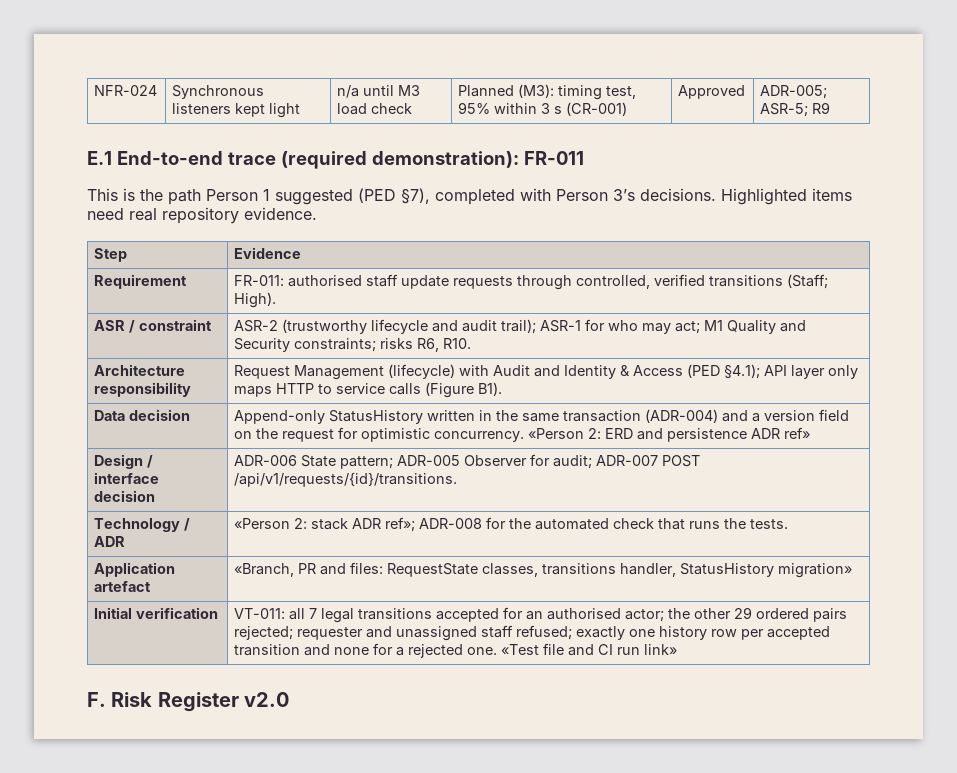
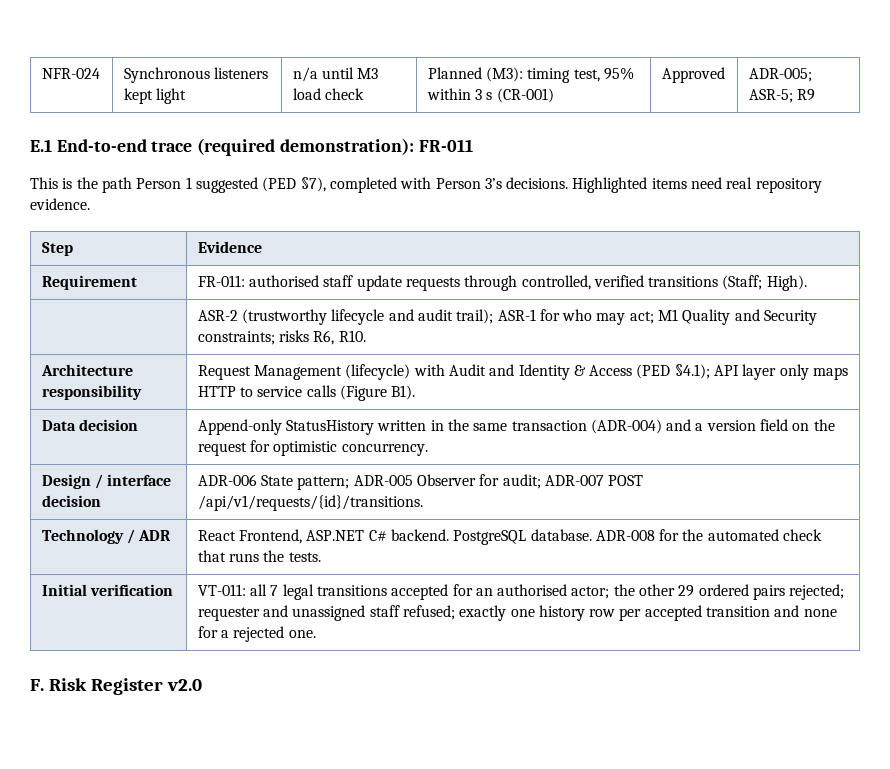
- ASR / constraint | ASR-2 (trustworthy lifecycle and audit trail); ASR-1 for who may act; M1 Quality and Security constraints; risks R6, R10.
+ | ASR-2 (trustworthy lifecycle and audit trail); ASR-1 for who may act; M1 Quality and Security constraints; risks R6, R10.
- Data decision | Append-only StatusHistory written in the same transaction (ADR-004) and a version field on the request for optimistic concurrency. «Person 2: ERD and persistence ADR ref»
+ Data decision | Append-only StatusHistory written in the same transaction (ADR-004) and a version field on the request for optimistic concurrency.
- Technology / ADR | «Person 2: stack ADR ref»; ADR-008 for the automated check that runs the tests.
+ Technology / ADR | React Frontend, ASP.NET C# backend. PostgreSQL database. ADR-008 for the automated check that runs the tests.
- Application artefact | «Branch, PR and files: RequestState classes, transitions handler, StatusHistory migration»
- «Test file and CI run link»

